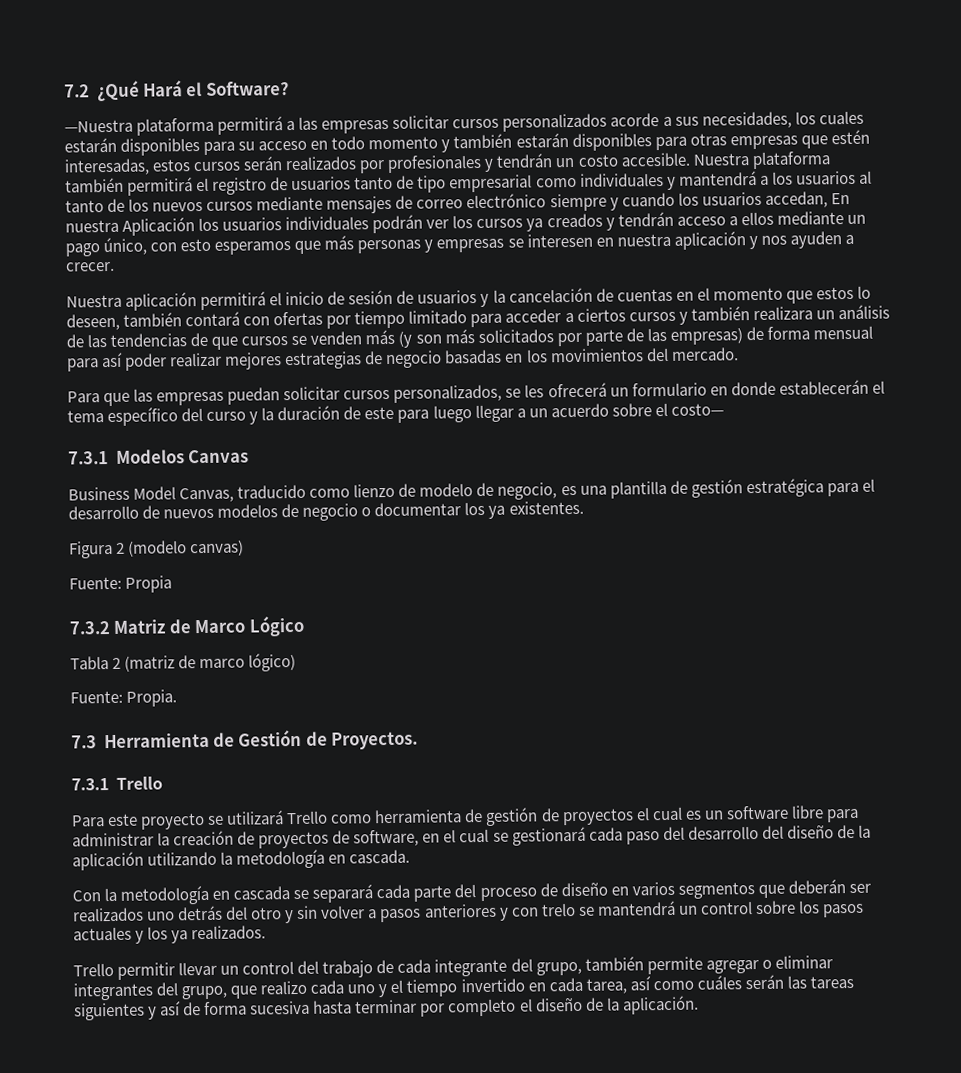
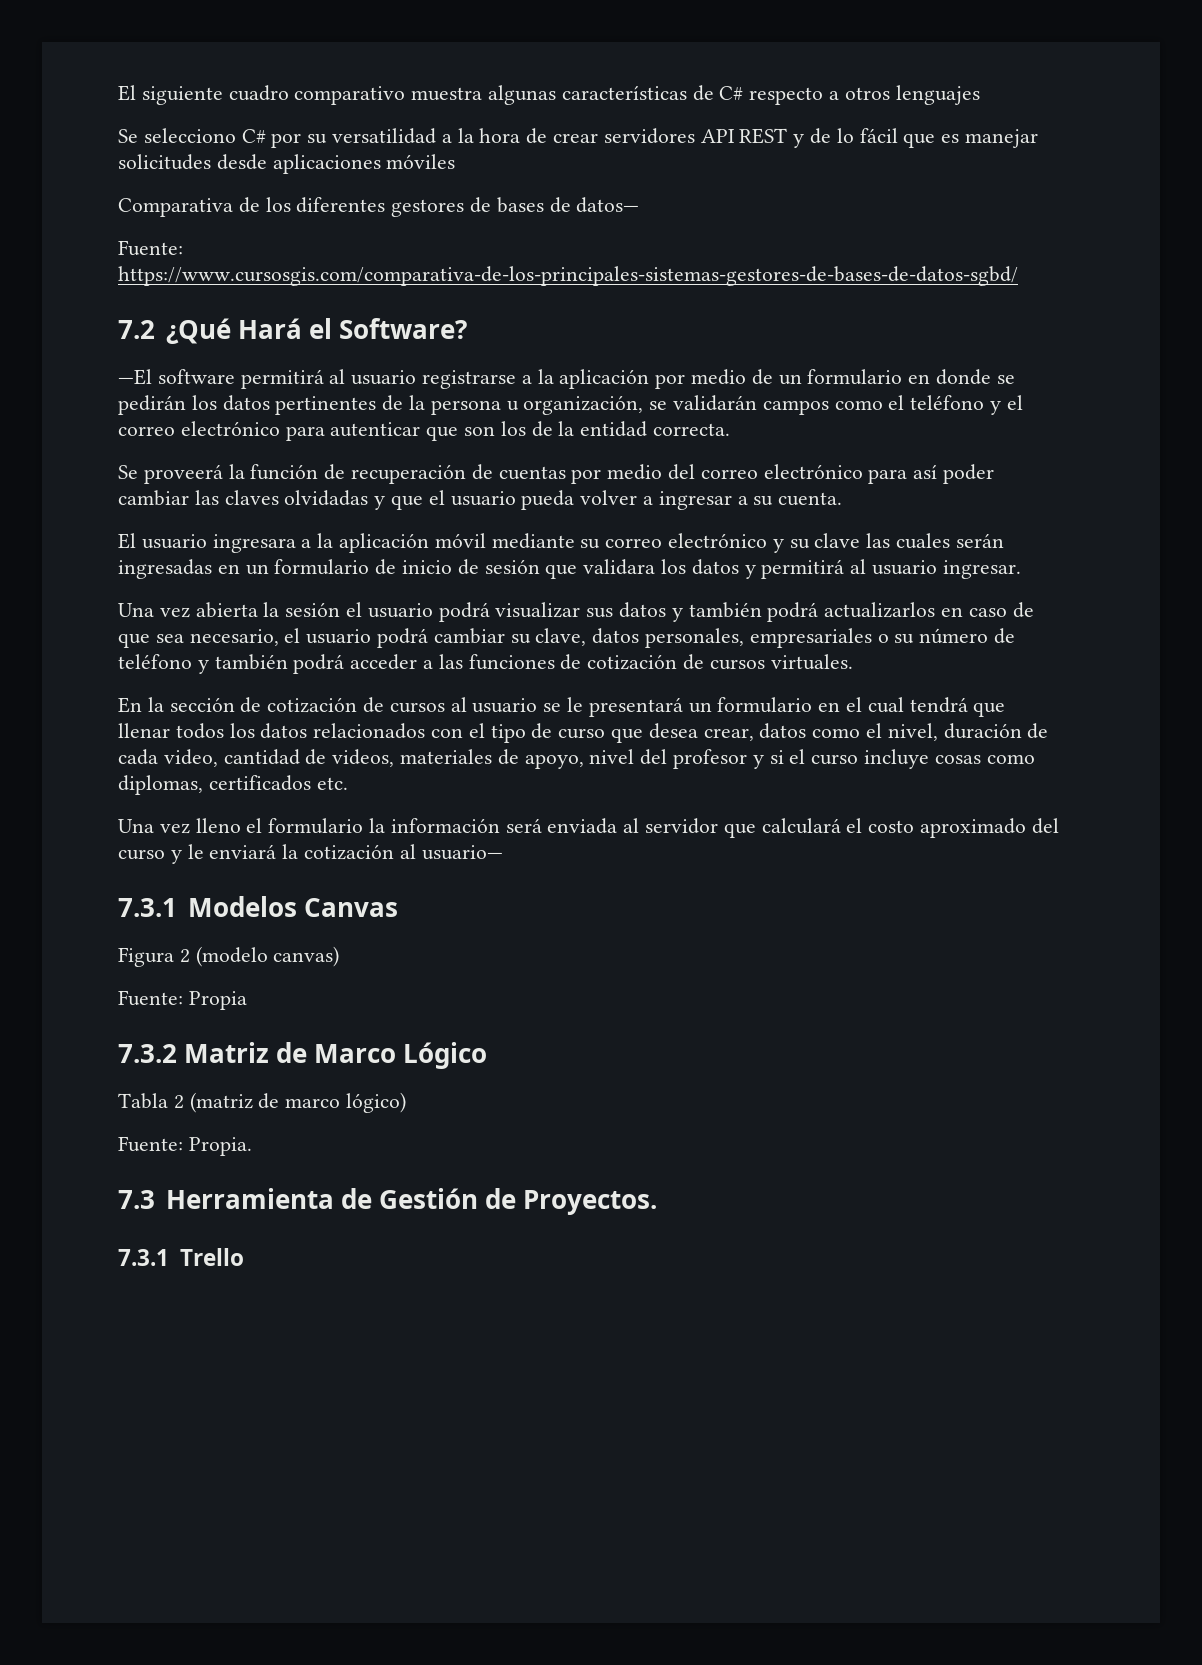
+ El siguiente cuadro comparativo muestra algunas características de C# respecto a otros lenguajes
+ Se selecciono C# por su versatilidad a la hora de crear servidores API REST y de lo fácil que es manejar solicitudes desde aplicaciones móviles
+ Comparativa de los diferentes gestores de bases de datos—
+ Fuente: https://www.cursosgis.com/comparativa-de-los-principales-sistemas-gestores-de-bases-de-datos-sgbd/
- —Nuestra plataforma permitirá a las empresas solicitar cursos personalizados acorde a sus necesidades, los cuales estarán disponibles para su acceso en todo momento y también estarán disponibles para otras empresas que estén interesadas, estos cursos serán realizados por profesionales y tendrán un costo accesible. Nuestra plataforma también permitirá el registro de usuarios tanto de tipo empresarial como individuales y mantendrá a los usuarios al tanto de los nuevos cursos mediante mensajes de correo electrónico siempre y cuando los usuarios accedan, En nuestra Aplicación los usuarios individuales podrán ver los cursos ya creados y tendrán acceso a ellos mediante un pago único, con esto esperamos que más personas y empresas se interesen en nuestra aplicación y nos ayuden a crecer.
- Nuestra aplicación permitirá el inicio de sesión de usuarios y la cancelación de cuentas en el momento que estos lo deseen, también contará con ofertas por tiempo limitado para acceder a ciertos cursos y también realizara un análisis de las tendencias de que cursos se venden más (y son más solicitados por parte de las empresas) de forma mensual para así poder realizar mejores estrategias de negocio basadas en los movimientos del mercado.
- Para que las empresas puedan solicitar cursos personalizados, se les ofrecerá un formulario en donde establecerán el tema específico del curso y la duración de este para luego llegar a un acuerdo sobre el costo—
+ —El software permitirá al usuario registrarse a la aplicación por medio de un formulario en donde se pedirán los datos pertinentes de la persona u organización, se validarán campos como el teléfono y el correo electrónico para autenticar que son los de la entidad correcta.
+ Se proveerá la función de recuperación de cuentas por medio del correo electrónico para así poder cambiar las claves olvidadas y que el usuario pueda volver a ingresar a su cuenta.
+ El usuario ingresara a la aplicación móvil mediante su correo electrónico y su clave las cuales serán ingresadas en un formulario de inicio de sesión que validara los datos y permitirá al usuario ingresar.
+ Una vez abierta la sesión el usuario podrá visualizar sus datos y también podrá actualizarlos en caso de que sea necesario, el usuario podrá cambiar su clave, datos personales, empresariales o su número de teléfono y también podrá acceder a las funciones de cotización de cursos virtuales.
+ En la sección de cotización de cursos al usuario se le presentará un formulario en el cual tendrá que llenar todos los datos relacionados con el tipo de curso que desea crear, datos como el nivel, duración de cada video, cantidad de videos, materiales de apoyo, nivel del profesor y si el curso incluye cosas como diplomas, certificados etc.
+ Una vez lleno el formulario la información será enviada al servidor que calculará el costo aproximado del curso y le enviará la cotización al usuario—
  7.3.1 Modelos Canvas
- Business Model Canvas, traducido como lienzo de modelo de negocio, es una plantilla de gestión estratégica para el desarrollo de nuevos modelos de negocio o documentar los ya existentes.
- Para este proyecto se utilizará Trello como herramienta de gestión de proyectos el cual es un software libre para administrar la creación de proyectos de software, en el cual se gestionará cada paso del desarrollo del diseño de la aplicación utilizando la metodología en cascada.
- Con la metodología en cascada se separará cada parte del proceso de diseño en varios segmentos que deberán ser realizados uno detrás del otro y sin volver a pasos anteriores y con trelo se mantendrá un control sobre los pasos actuales y los ya realizados.
- Trello permitir llevar un control del trabajo de cada integrante del grupo, también permite agregar o eliminar integrantes del grupo, que realizo cada uno y el tiempo invertido en cada tarea, así como cuáles serán las tareas siguientes y así de forma sucesiva hasta terminar por completo el diseño de la aplicación.

